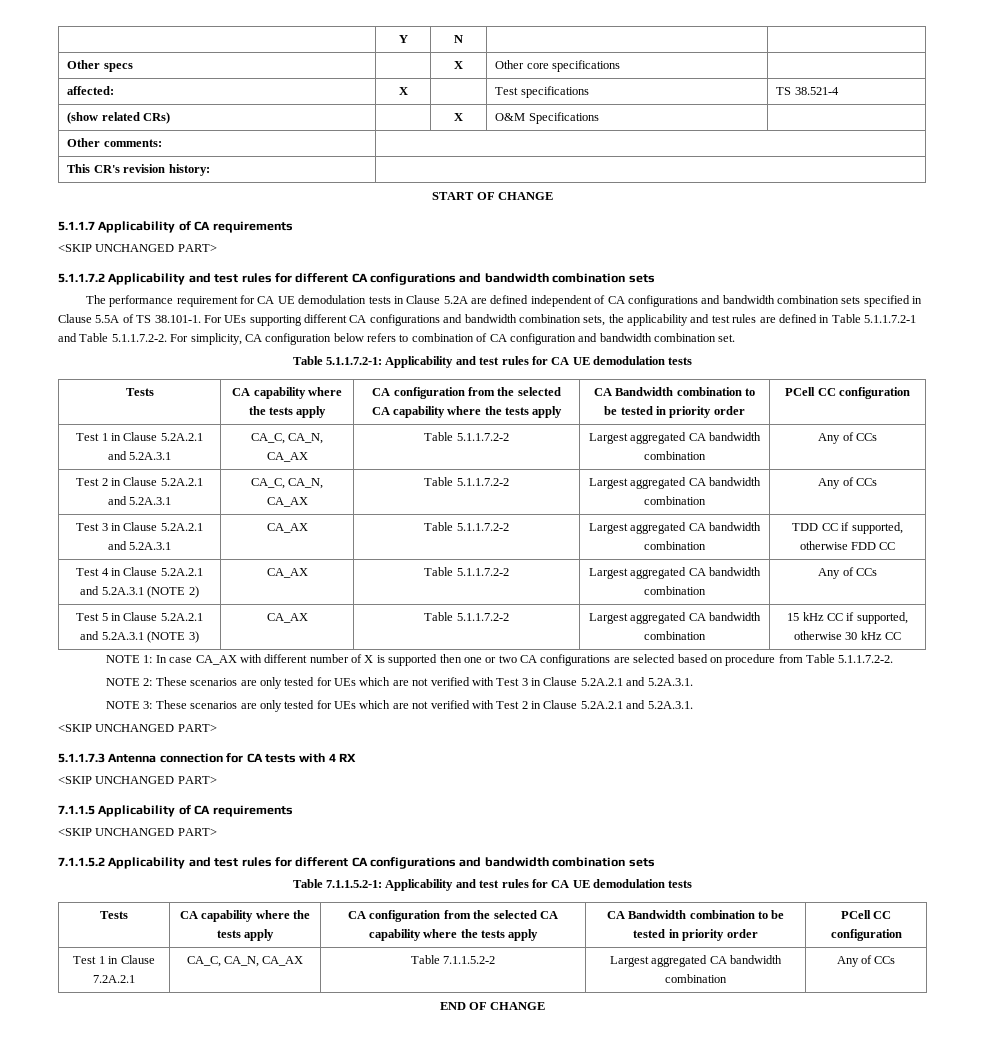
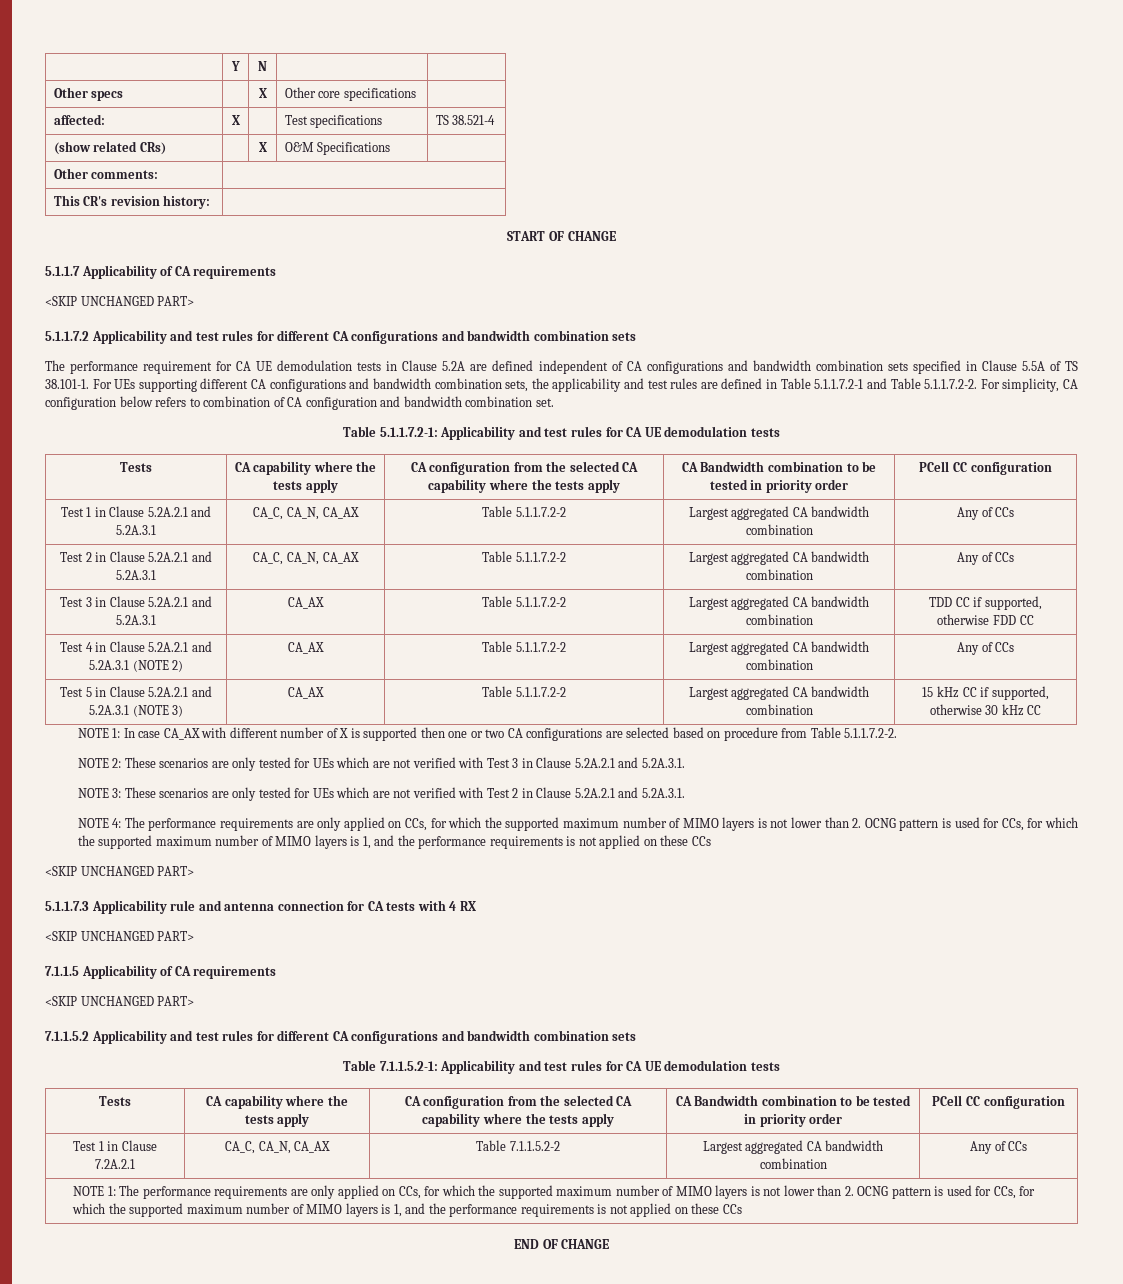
+ NOTE 4: The performance requirements are only applied on CCs, for which the supported maximum number of MIMO layers is not lower than 2. OCNG pattern is used for CCs, for which the supported maximum number of MIMO layers is 1, and the performance requirements is not applied on these CCs
- 5.1.1.7.3 Antenna connection for CA tests with 4 RX
+ 5.1.1.7.3 Applicability rule and antenna connection for CA tests with 4 RX
+ NOTE 1: The performance requirements are only applied on CCs, for which the supported maximum number of MIMO layers is not lower than 2. OCNG pattern is used for CCs, for which the supported maximum number of MIMO layers is 1, and the performance requirements is not applied on these CCs

